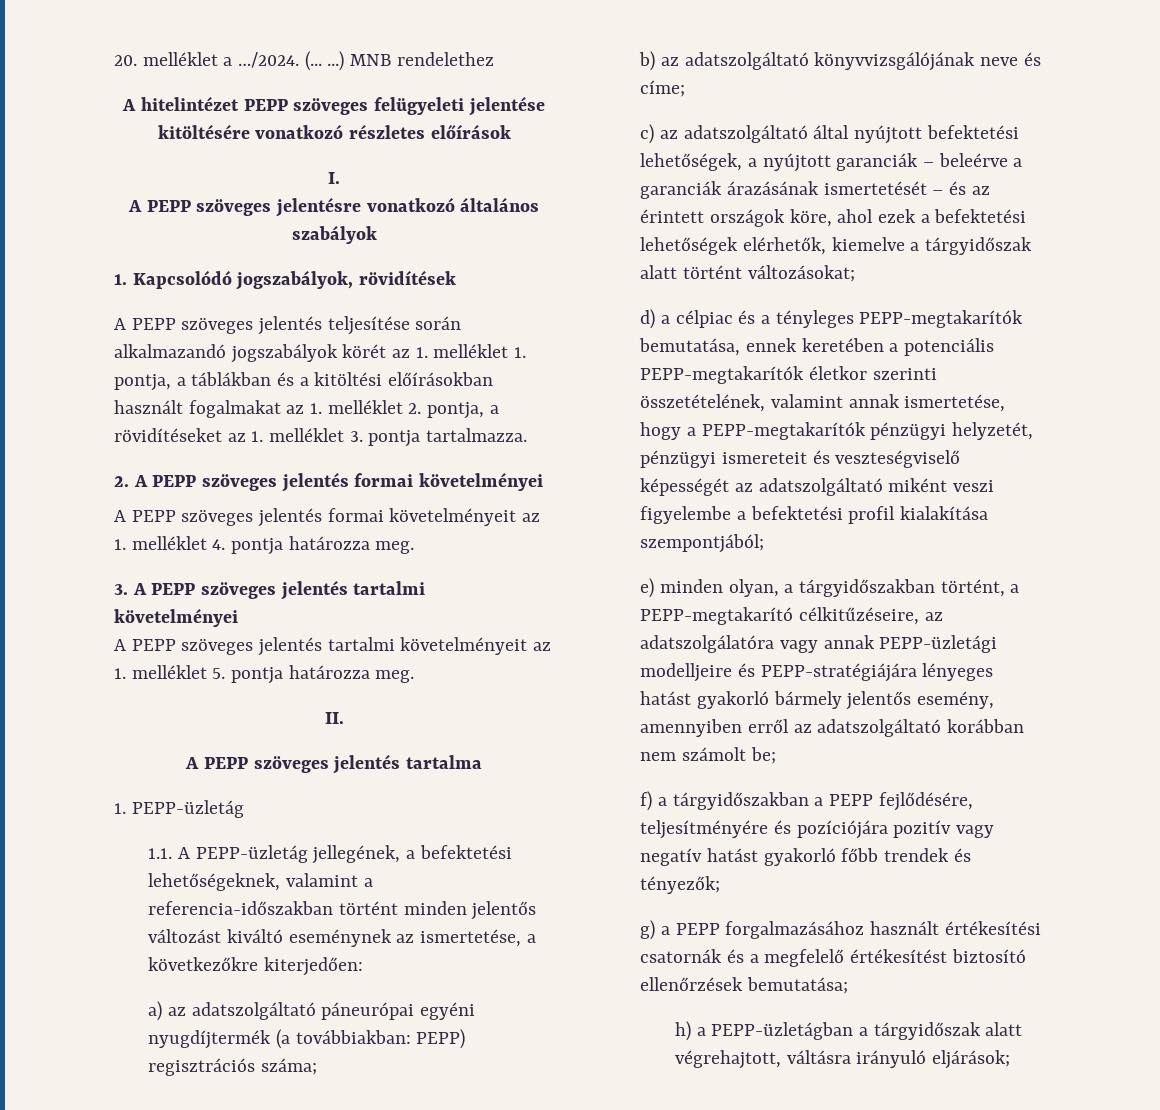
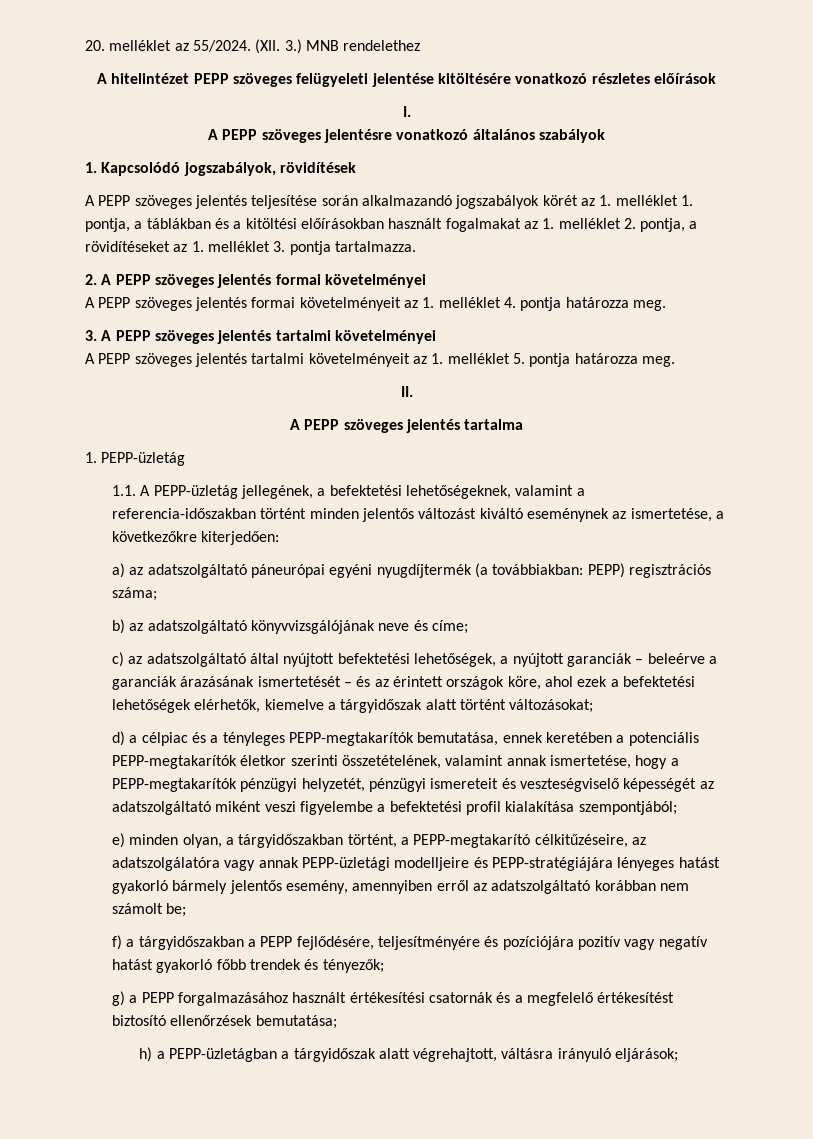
- 20. melléklet a …/2024. (... ...) MNB rendelethez
+ 20. melléklet az 55/2024. (XII. 3.) MNB rendelethez

